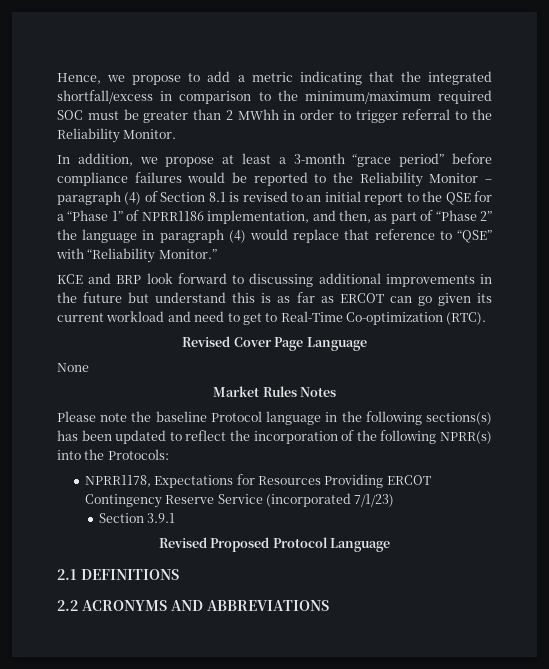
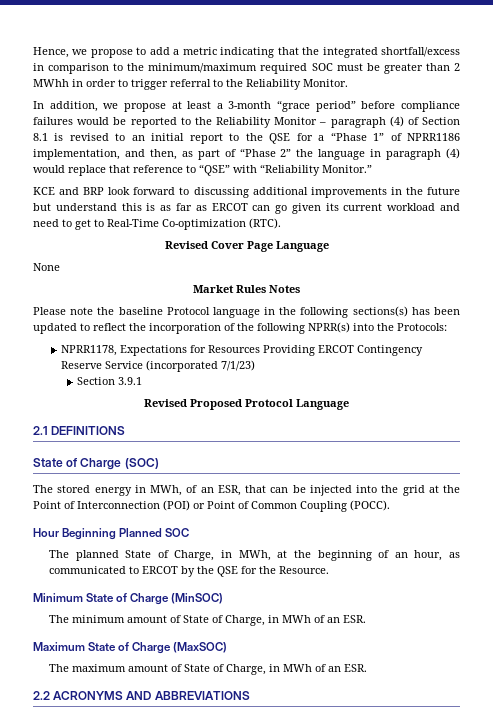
+ State of Charge (SOC)
+ The stored energy in MWh, of an ESR, that can be injected into the grid at the Point of Interconnection (POI) or Point of Common Coupling (POCC).
+ Hour Beginning Planned SOC
+ The planned State of Charge, in MWh, at the beginning of an hour, as communicated to ERCOT by the QSE for the Resource.
+ Minimum State of Charge (MinSOC)
+ The minimum amount of State of Charge, in MWh of an ESR.
+ Maximum State of Charge (MaxSOC)
+ The maximum amount of State of Charge, in MWh of an ESR.

